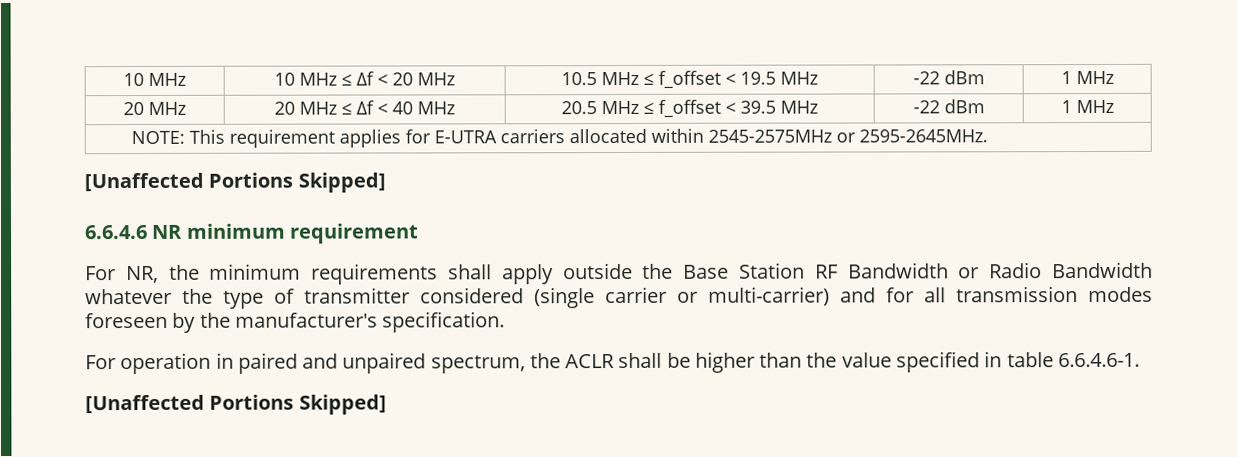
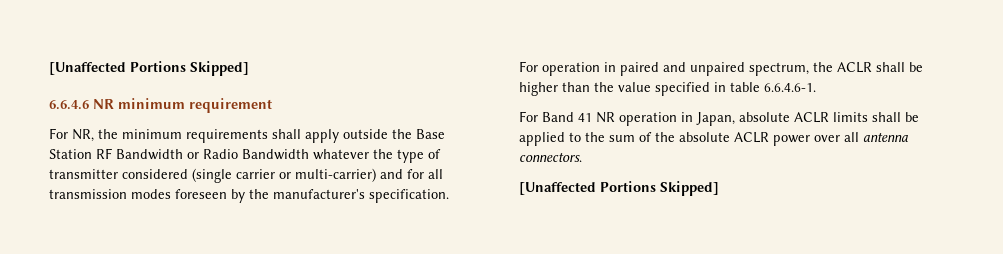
- 10 MHz | 10 MHz ≤ Δf < 20 MHz | 10.5 MHz ≤ f_offset < 19.5 MHz | -22 dBm | 1 MHz
- 20 MHz | 20 MHz ≤ Δf < 40 MHz | 20.5 MHz ≤ f_offset < 39.5 MHz | -22 dBm | 1 MHz
- NOTE: This requirement applies for E-UTRA carriers allocated within 2545-2575MHz or 2595-2645MHz.
+ For Band 41 NR operation in Japan, absolute ACLR limits shall be applied to the sum of the absolute ACLR power over all antenna connectors.

